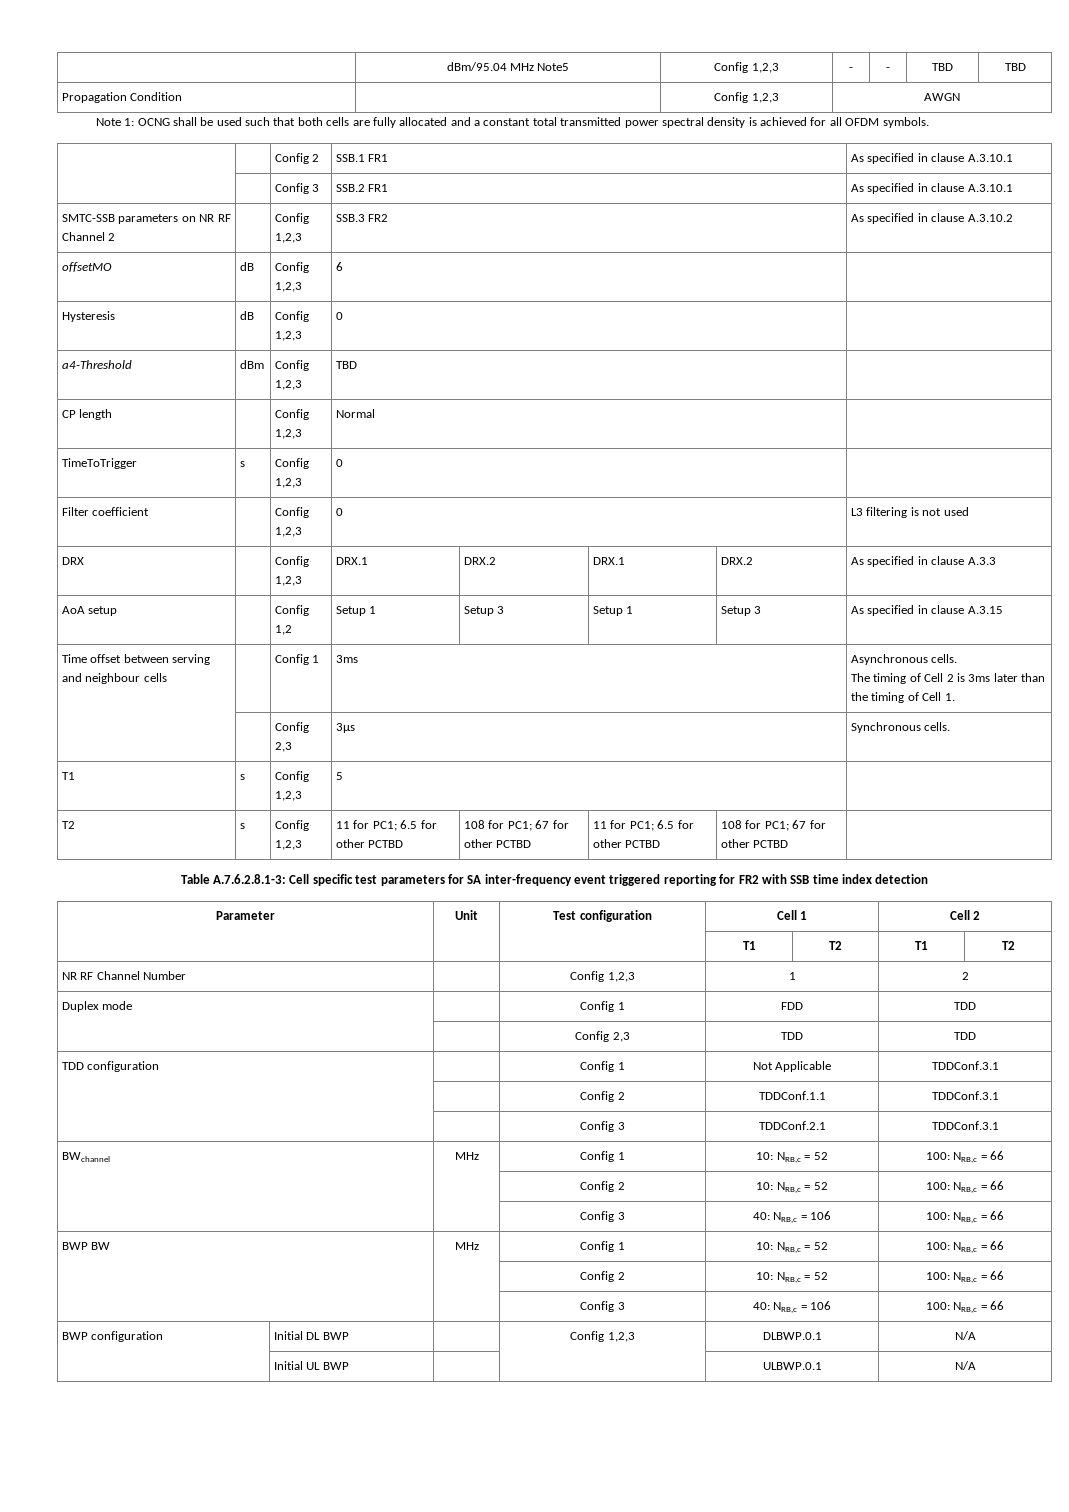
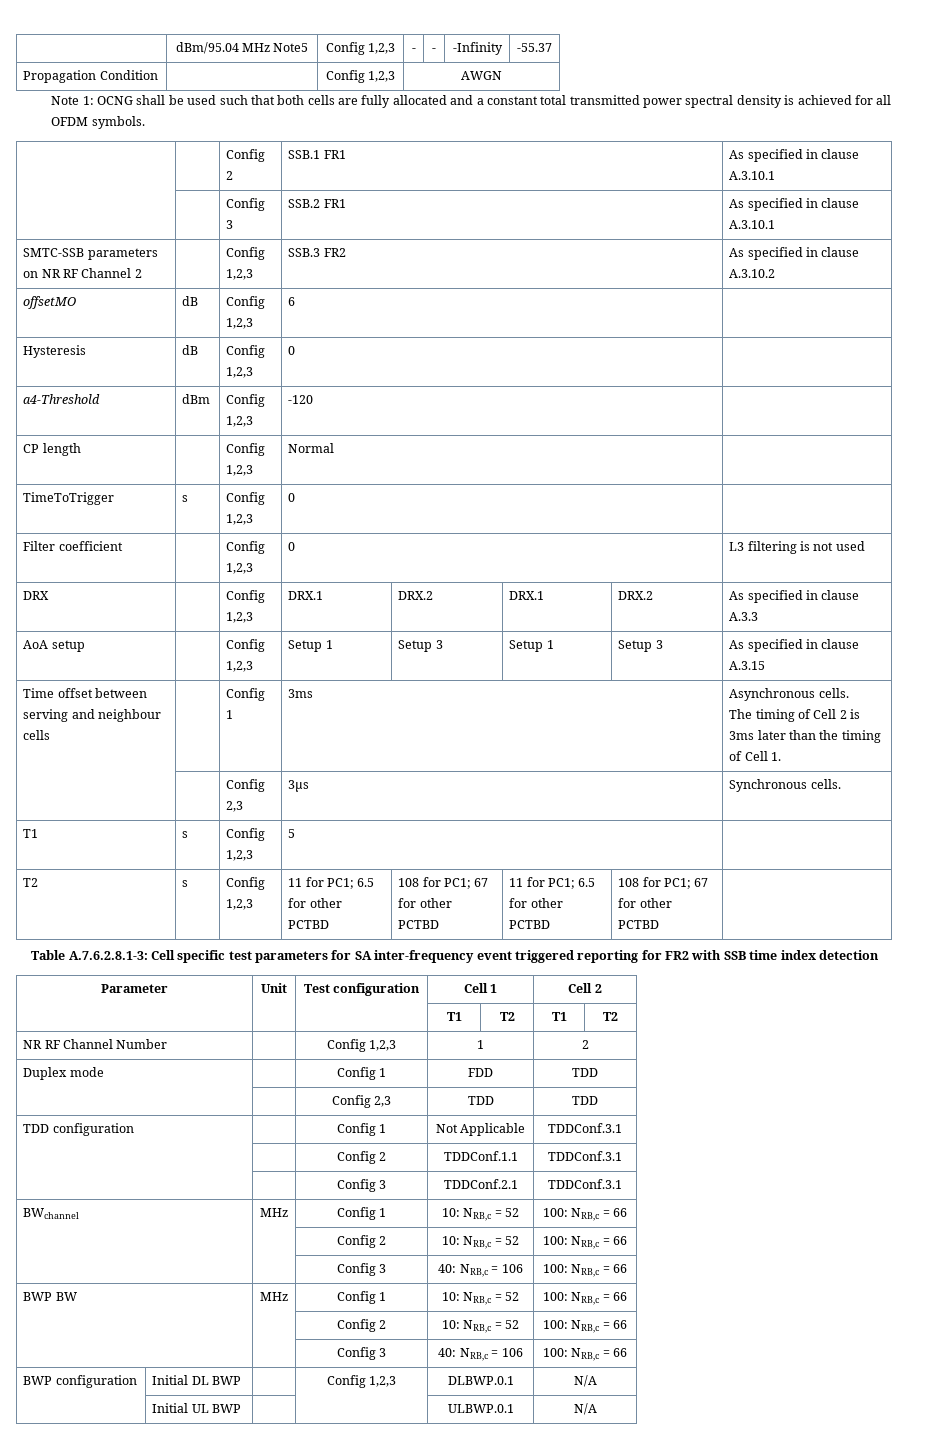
- | dBm/95.04 MHz Note5 | Config 1,2,3 | - | - | TBD | TBD
+ | dBm/95.04 MHz Note5 | Config 1,2,3 | - | - | -Infinity | -55.37
- a4-Threshold | dBm | Config 1,2,3 | TBD |
+ a4-Threshold | dBm | Config 1,2,3 | -120 |
- AoA setup | | Config 1,2 | Setup 1 | Setup 3 | Setup 1 | Setup 3 | As specified in clause A.3.15
+ AoA setup | | Config 1,2,3 | Setup 1 | Setup 3 | Setup 1 | Setup 3 | As specified in clause A.3.15

